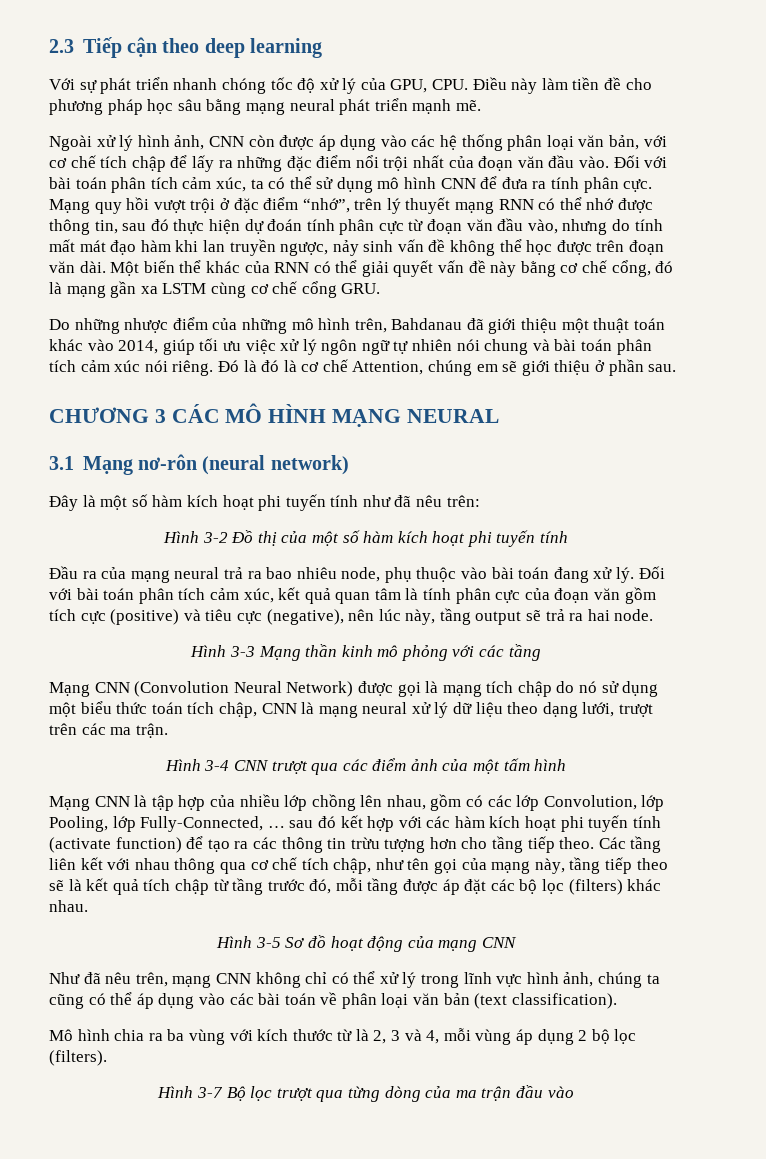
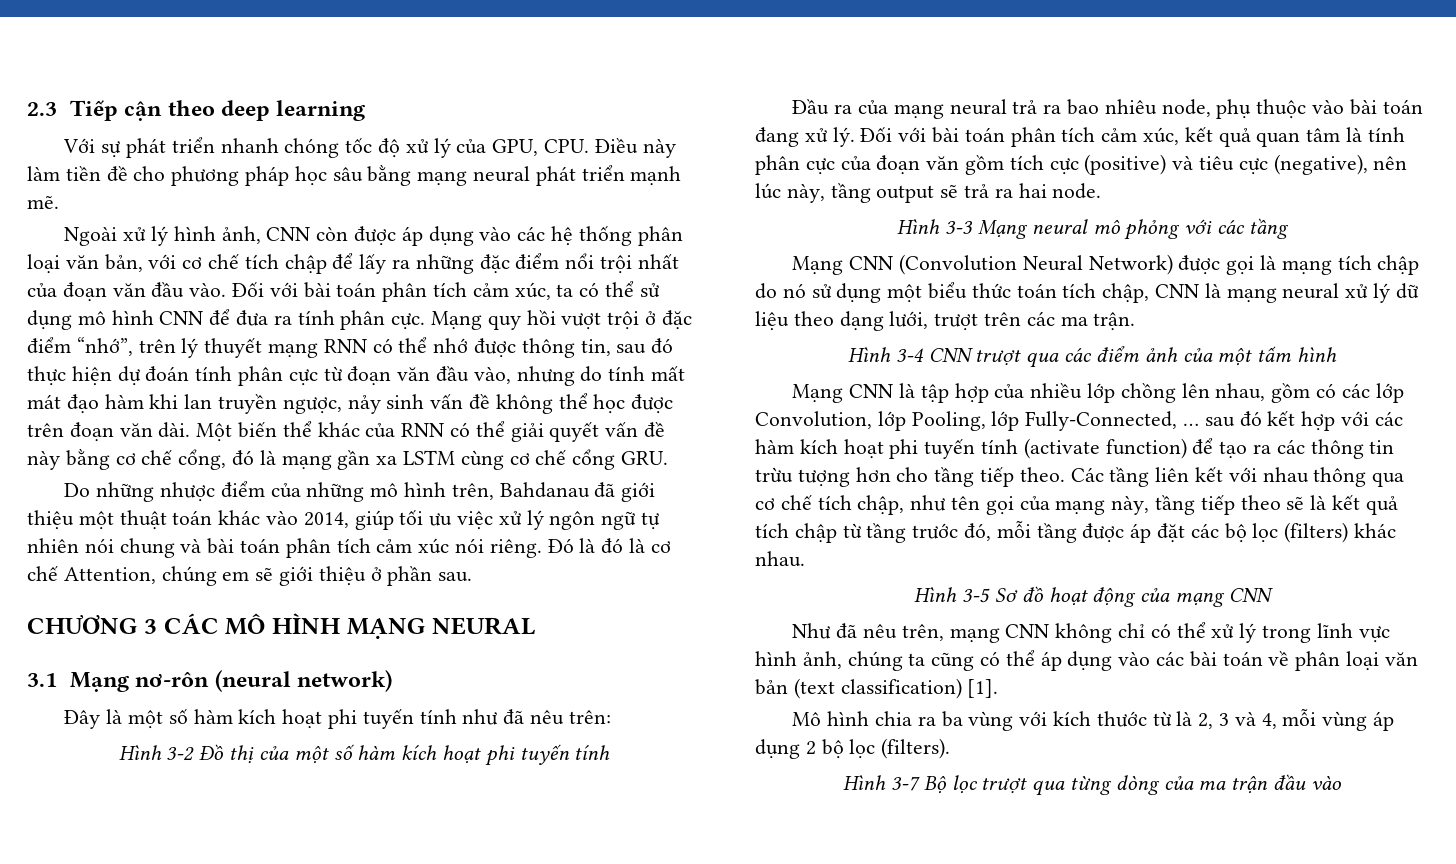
- Hình 3-3 Mạng thần kinh mô phỏng với các tầng
+ Hình 3-3 Mạng neural mô phỏng với các tầng
- Như đã nêu trên, mạng CNN không chỉ có thể xử lý trong lĩnh vực hình ảnh, chúng ta cũng có thể áp dụng vào các bài toán về phân loại văn bản (text classification).
+ Như đã nêu trên, mạng CNN không chỉ có thể xử lý trong lĩnh vực hình ảnh, chúng ta cũng có thể áp dụng vào các bài toán về phân loại văn bản (text classification) [1].

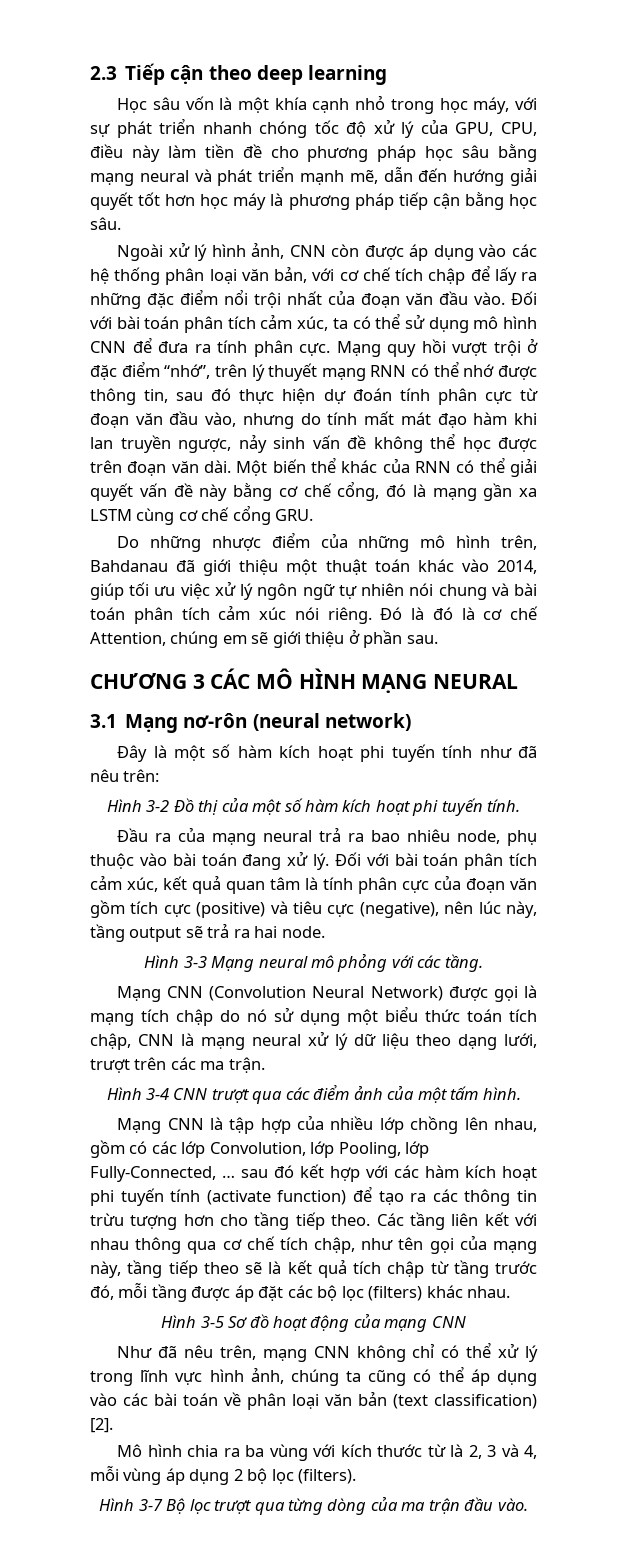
- Với sự phát triển nhanh chóng tốc độ xử lý của GPU, CPU. Điều này làm tiền đề cho phương pháp học sâu bằng mạng neural phát triển mạnh mẽ.
+ Học sâu vốn là một khía cạnh nhỏ trong học máy, với sự phát triển nhanh chóng tốc độ xử lý của GPU, CPU, điều này làm tiền đề cho phương pháp học sâu bằng mạng neural và phát triển mạnh mẽ, dẫn đến hướng giải quyết tốt hơn học máy là phương pháp tiếp cận bằng học sâu.
- Hình 3-2 Đồ thị của một số hàm kích hoạt phi tuyến tính
+ Hình 3-2 Đồ thị của một số hàm kích hoạt phi tuyến tính.
- Hình 3-3 Mạng neural mô phỏng với các tầng
+ Hình 3-3 Mạng neural mô phỏng với các tầng.
- Hình 3-4 CNN trượt qua các điểm ảnh của một tấm hình
+ Hình 3-4 CNN trượt qua các điểm ảnh của một tấm hình.
- Như đã nêu trên, mạng CNN không chỉ có thể xử lý trong lĩnh vực hình ảnh, chúng ta cũng có thể áp dụng vào các bài toán về phân loại văn bản (text classification) [1].
+ Như đã nêu trên, mạng CNN không chỉ có thể xử lý trong lĩnh vực hình ảnh, chúng ta cũng có thể áp dụng vào các bài toán về phân loại văn bản (text classification) [2].
- Hình 3-7 Bộ lọc trượt qua từng dòng của ma trận đầu vào
+ Hình 3-7 Bộ lọc trượt qua từng dòng của ma trận đầu vào.

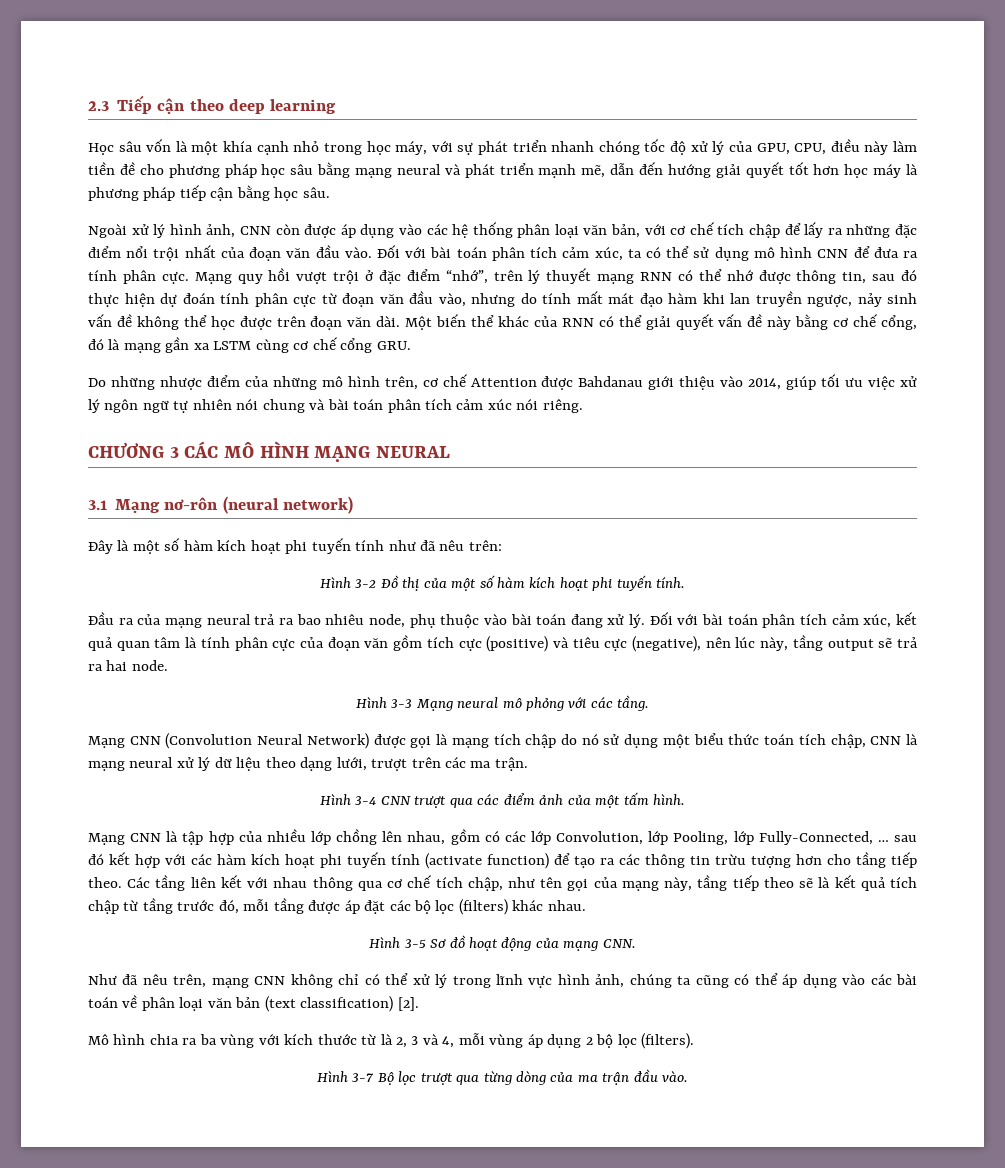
- Do những nhược điểm của những mô hình trên, Bahdanau đã giới thiệu một thuật toán khác vào 2014, giúp tối ưu việc xử lý ngôn ngữ tự nhiên nói chung và bài toán phân tích cảm xúc nói riêng. Đó là đó là cơ chế Attention, chúng em sẽ giới thiệu ở phần sau.
+ Do những nhược điểm của những mô hình trên, cơ chế Attention được Bahdanau giới thiệu vào 2014, giúp tối ưu việc xử lý ngôn ngữ tự nhiên nói chung và bài toán phân tích cảm xúc nói riêng.
- Hình 3-5 Sơ đồ hoạt động của mạng CNN
+ Hình 3-5 Sơ đồ hoạt động của mạng CNN.

